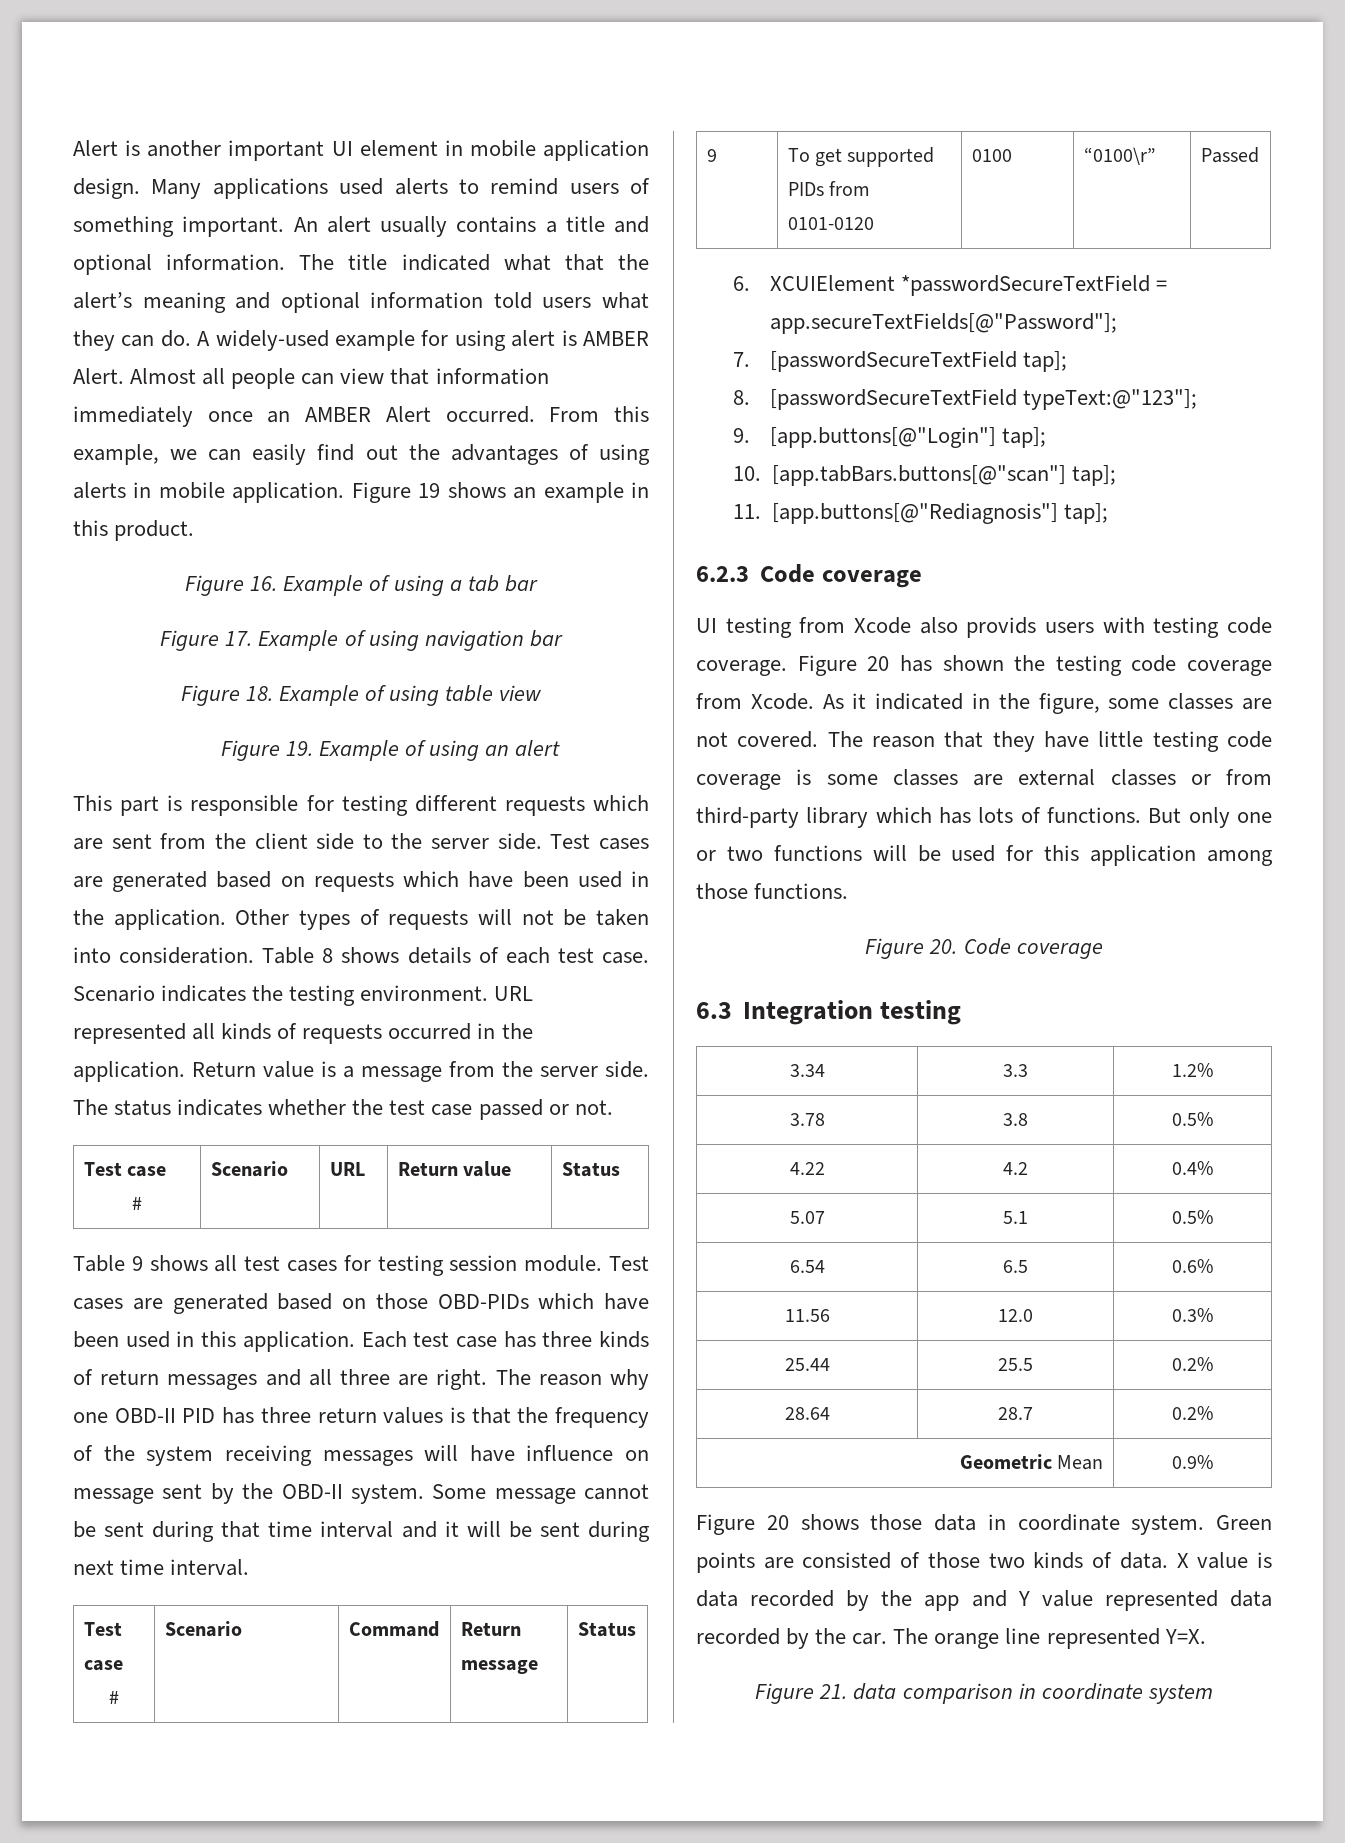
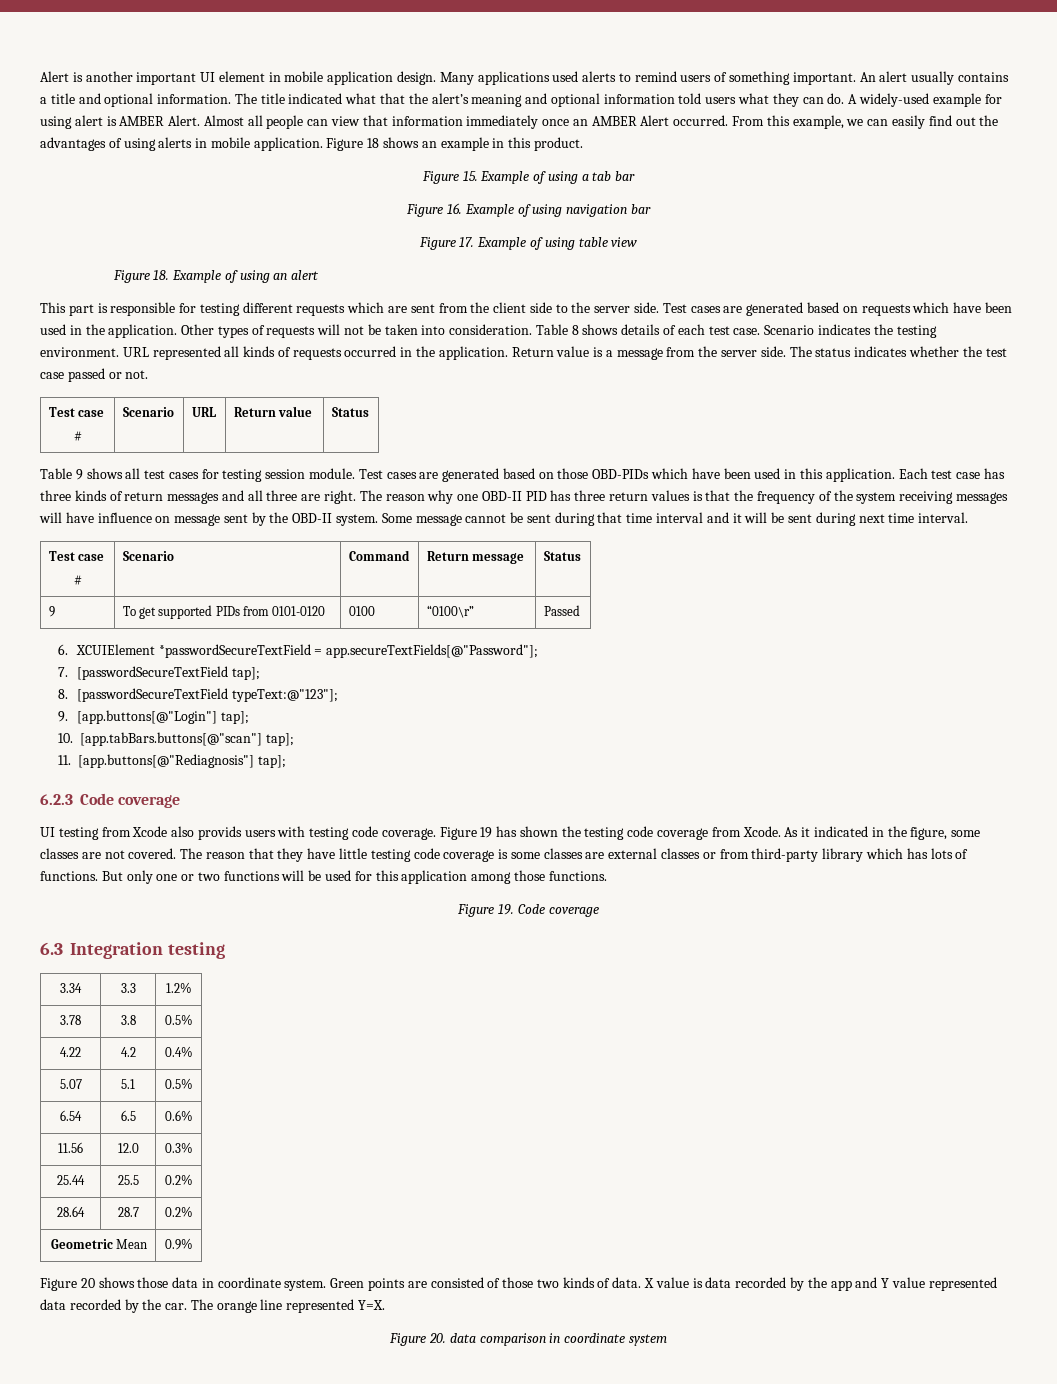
- Figure 19 shows an example in this product.
+ Figure 18 shows an example in this product.
- Figure 16. Example of using a tab bar
+ Figure 15. Example of using a tab bar
- Figure 17. Example of using navigation bar
+ Figure 16. Example of using navigation bar
- Figure 18. Example of using table view
+ Figure 17. Example of using table view
- Figure 19. Example of using an alert
+ Figure 18. Example of using an alert
- Figure 20 has shown the testing code coverage from Xcode.
+ Figure 19 has shown the testing code coverage from Xcode.
- Figure 20. Code coverage
+ Figure 19. Code coverage
- Figure 21. data comparison in coordinate system
+ Figure 20. data comparison in coordinate system

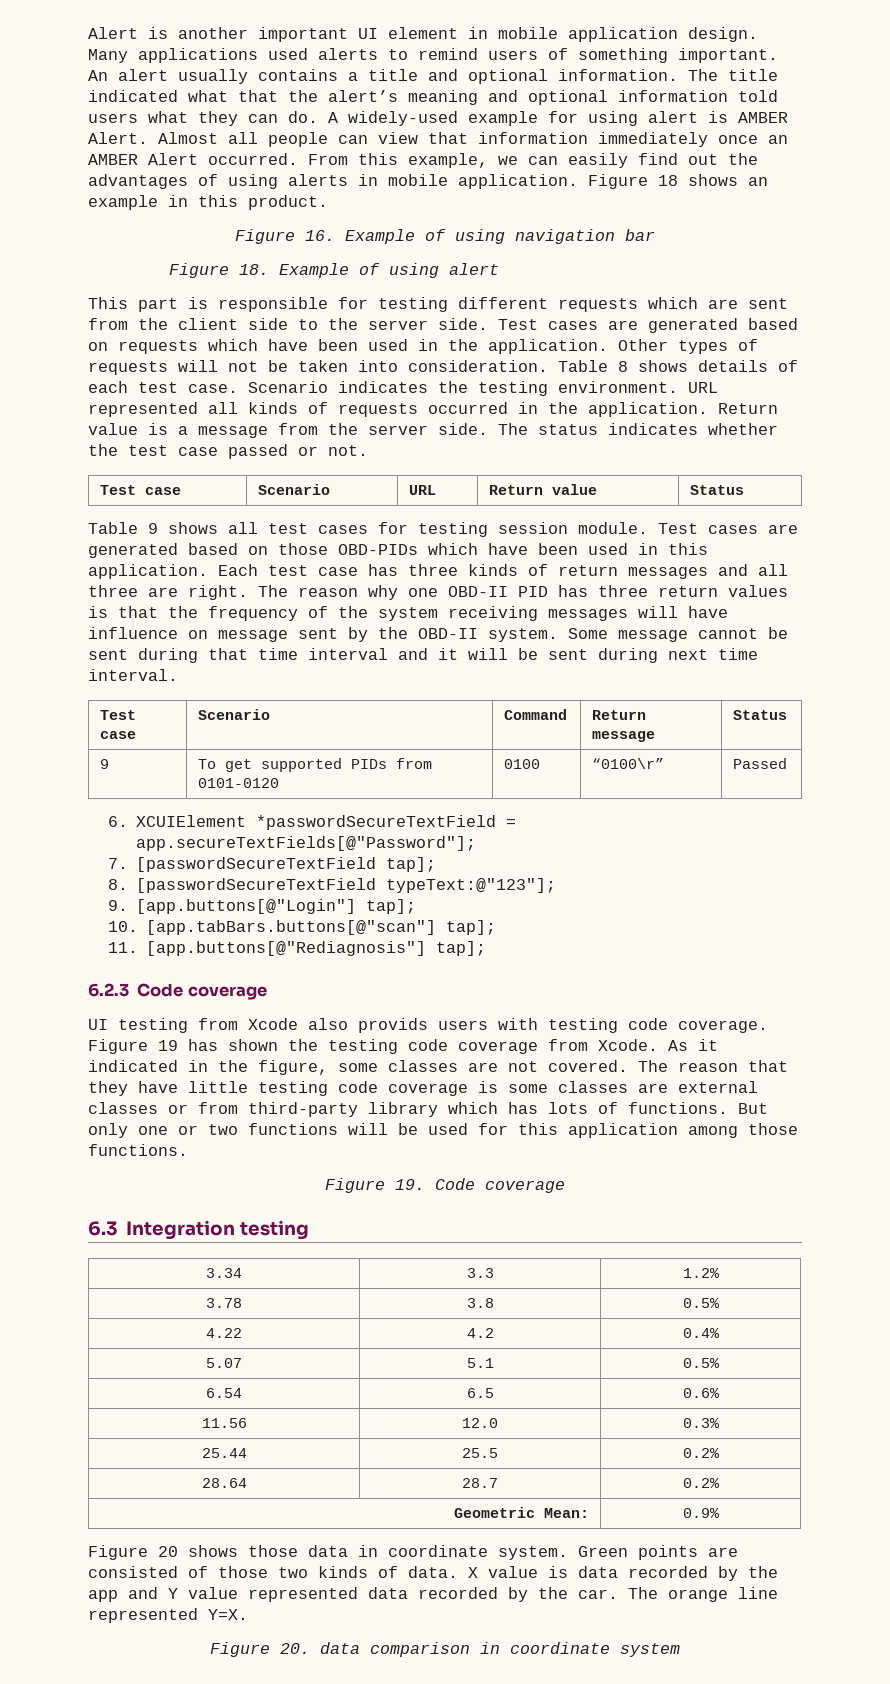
- Figure 15. Example of using a tab bar
- Figure 17. Example of using table view
- Figure 18. Example of using an alert
+ Figure 18. Example of using alert
  The status indicates whether the test case passed or not.
- Test case
- # | Scenario | URL | Return value | Status
+ Test case | Scenario | URL | Return value | Status
  Some message cannot be sent during that time interval and it will be sent during next time interval.
- Test case
- # | Scenario | Command | Return message | Status
+ Test case | Scenario | Command | Return message | Status
- Geometric Mean | 0.9%
+ Geometric Mean: | 0.9%

